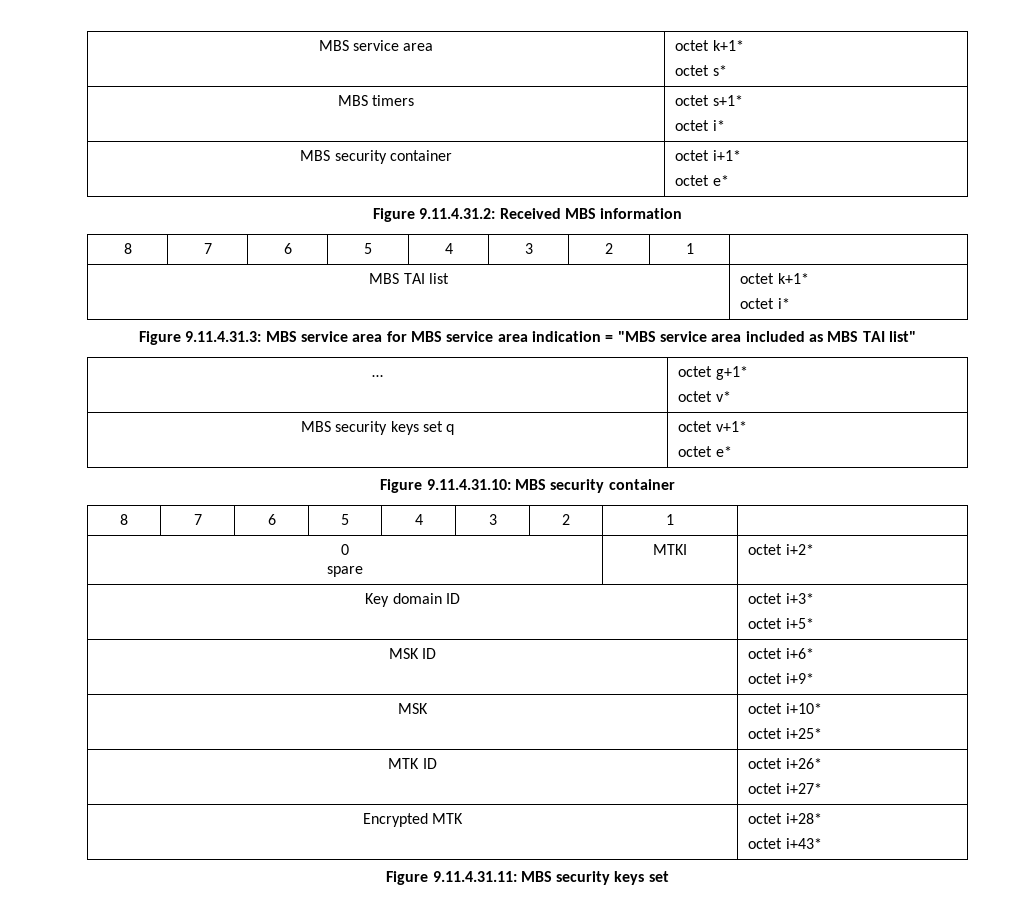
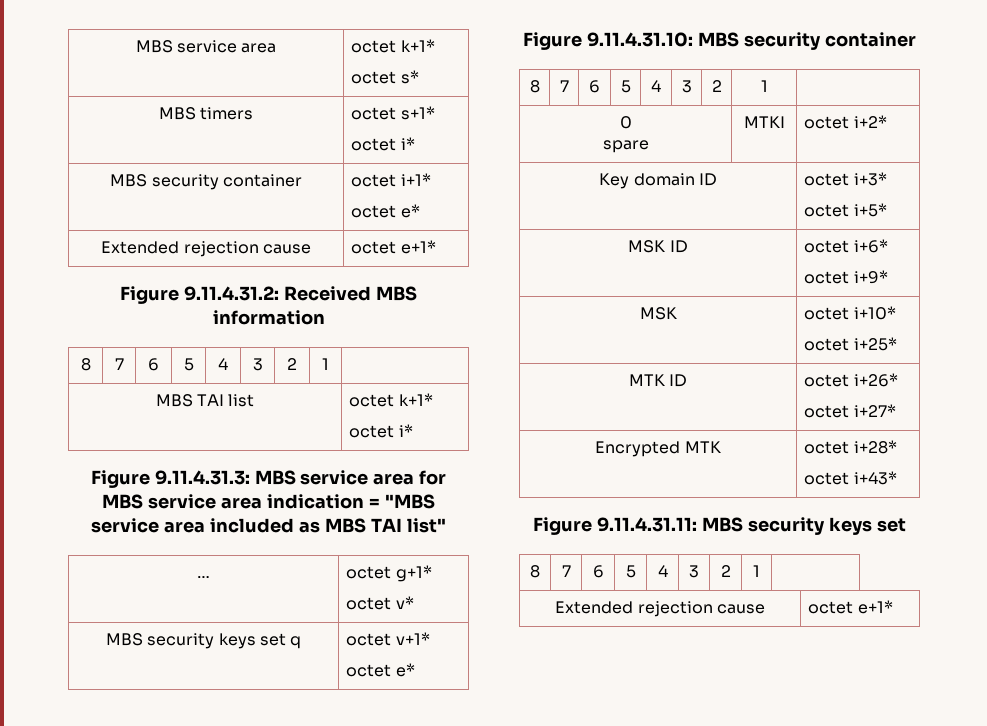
  MBS security container | octet i+1*
  octet e*
+ Extended rejection cause | octet e+1*
  Figure 9.11.4.31.11: MBS security keys set
+ 8 | 7 | 6 | 5 | 4 | 3 | 2 | 1 |
+ Extended rejection cause | octet e+1*

